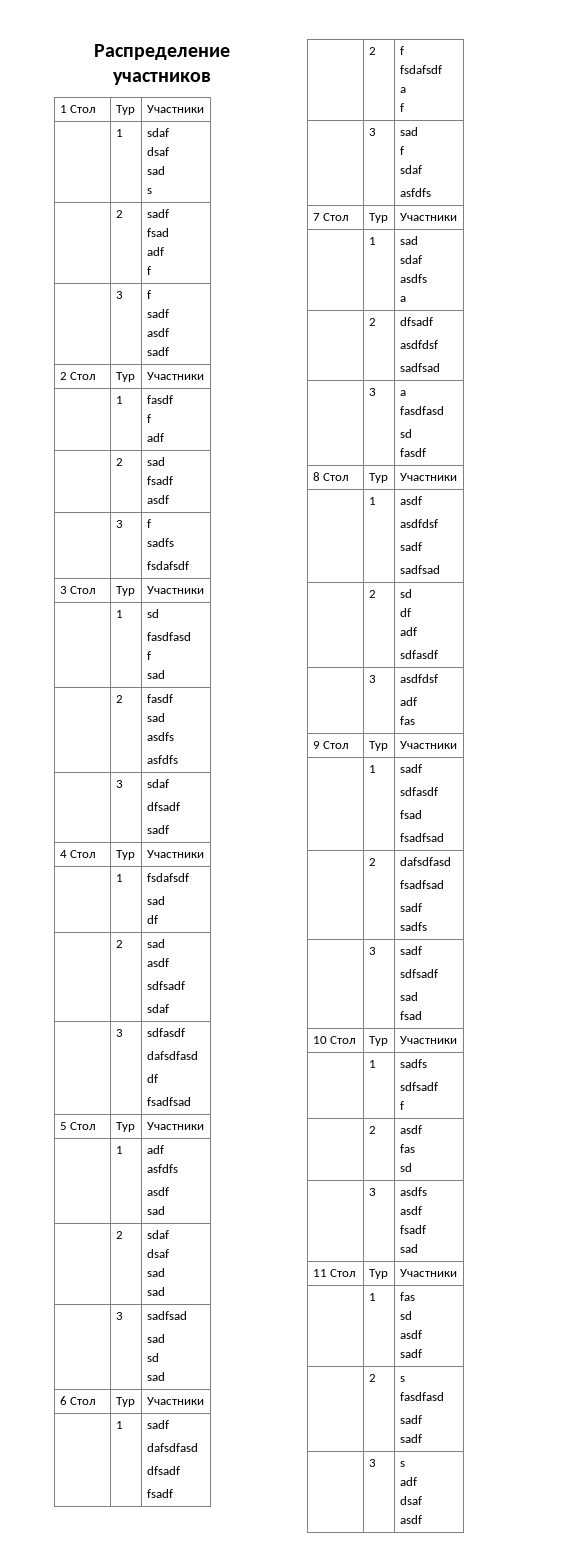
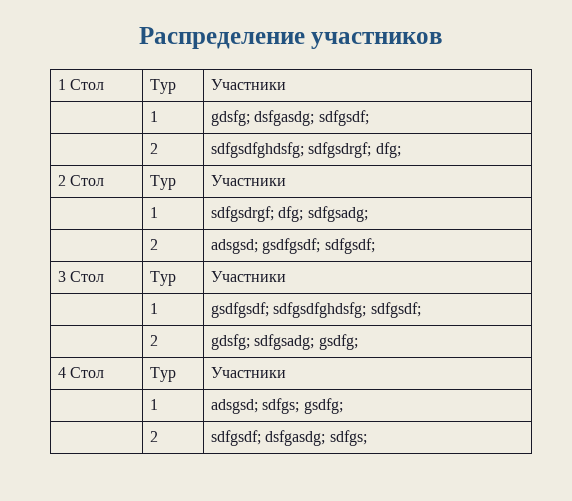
- | 1 | sdaf
- dsaf
- sad
- s
- | 2 | sadf
- fsad
- adf
- f
- | 3 | f
- sadf
- asdf
- sadf
+ | 1 | gdsfg; dsfgasdg; sdfgsdf;
+ | 2 | sdfgsdfghdsfg; sdfgsdrgf; dfg;
- | 1 | fasdf
- f
- adf
- | 2 | sad
- fsadf
- asdf
- | 3 | f
- sadfs
- fsdafsdf
+ | 1 | sdfgsdrgf; dfg; sdfgsadg;
+ | 2 | adsgsd; gsdfgsdf; sdfgsdf;
- | 1 | sd
- fasdfasd
- f
- sad
- | 2 | fasdf
- sad
- asdfs
- asfdfs
- | 3 | sdaf
- dfsadf
- sadf
+ | 1 | gsdfgsdf; sdfgsdfghdsfg; sdfgsdf;
+ | 2 | gdsfg; sdfgsadg; gsdfg;
- | 1 | fsdafsdf
- sad
- df
- | 2 | sad
- asdf
- sdfsadf
- sdaf
- | 3 | sdfasdf
- dafsdfasd
- df
- fsadfsad
- 5 Стол | Тур | Участники
- | 1 | adf
- asfdfs
- asdf
- sad
- | 2 | sdaf
- dsaf
- sad
- sad
- | 3 | sadfsad
- sad
- sd
- sad
- 6 Стол | Тур | Участники
- | 1 | sadf
- dafsdfasd
- dfsadf
- fsadf
- | 2 | f
- fsdafsdf
- a
- f
- | 3 | sad
- f
- sdaf
- asfdfs
- 7 Стол | Тур | Участники
- | 1 | sad
- sdaf
- asdfs
- a
- | 2 | dfsadf
- asdfdsf
- sadfsad
- | 3 | a
- fasdfasd
- sd
- fasdf
- 8 Стол | Тур | Участники
- | 1 | asdf
- asdfdsf
- sadf
- sadfsad
- | 2 | sd
- df
- adf
- sdfasdf
- | 3 | asdfdsf
- adf
- fas
- 9 Стол | Тур | Участники
- | 1 | sadf
- sdfasdf
- fsad
- fsadfsad
- | 2 | dafsdfasd
- fsadfsad
- sadf
- sadfs
- | 3 | sadf
- sdfsadf
- sad
- fsad
- 10 Стол | Тур | Участники
- | 1 | sadfs
- sdfsadf
- f
- | 2 | asdf
- fas
- sd
- | 3 | asdfs
- asdf
- fsadf
- sad
- 11 Стол | Тур | Участники
- | 1 | fas
- sd
- asdf
- sadf
- | 2 | s
- fasdfasd
- sadf
- sadf
- | 3 | s
- adf
- dsaf
- asdf
+ | 1 | adsgsd; sdfgs; gsdfg;
+ | 2 | sdfgsdf; dsfgasdg; sdfgs;

